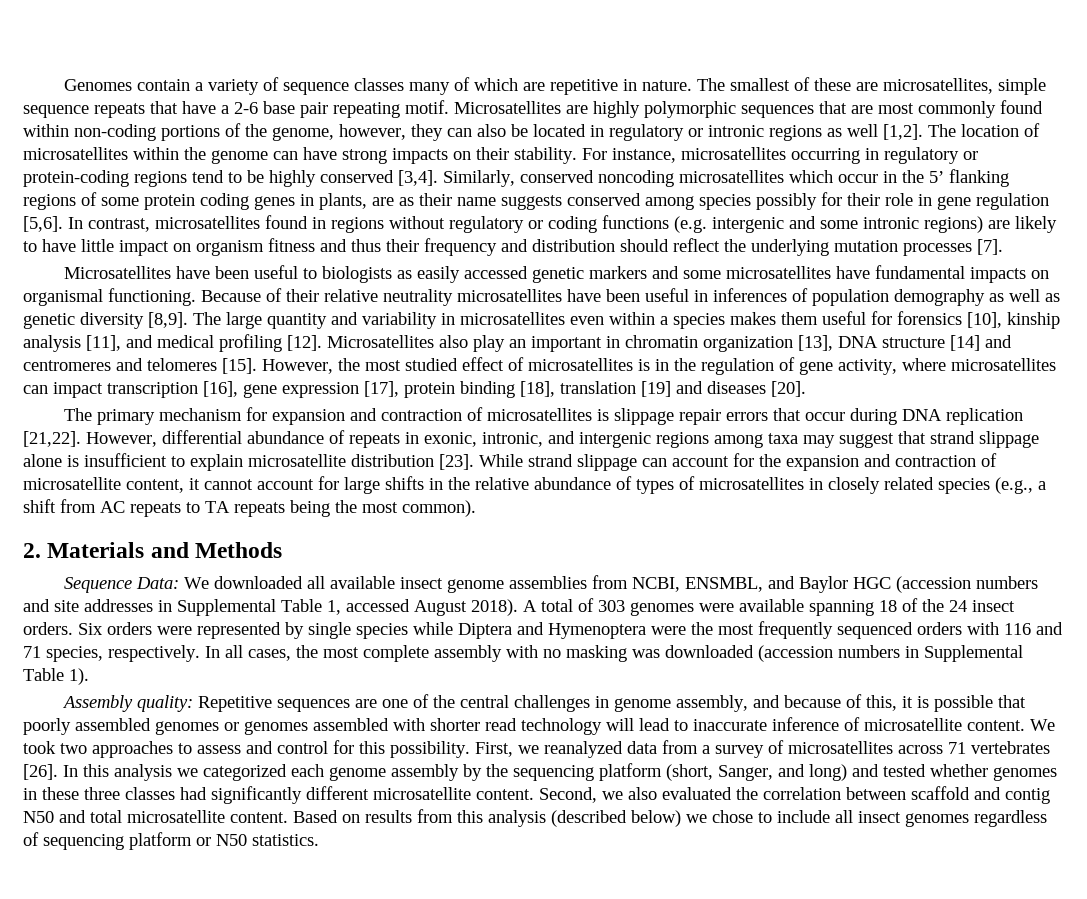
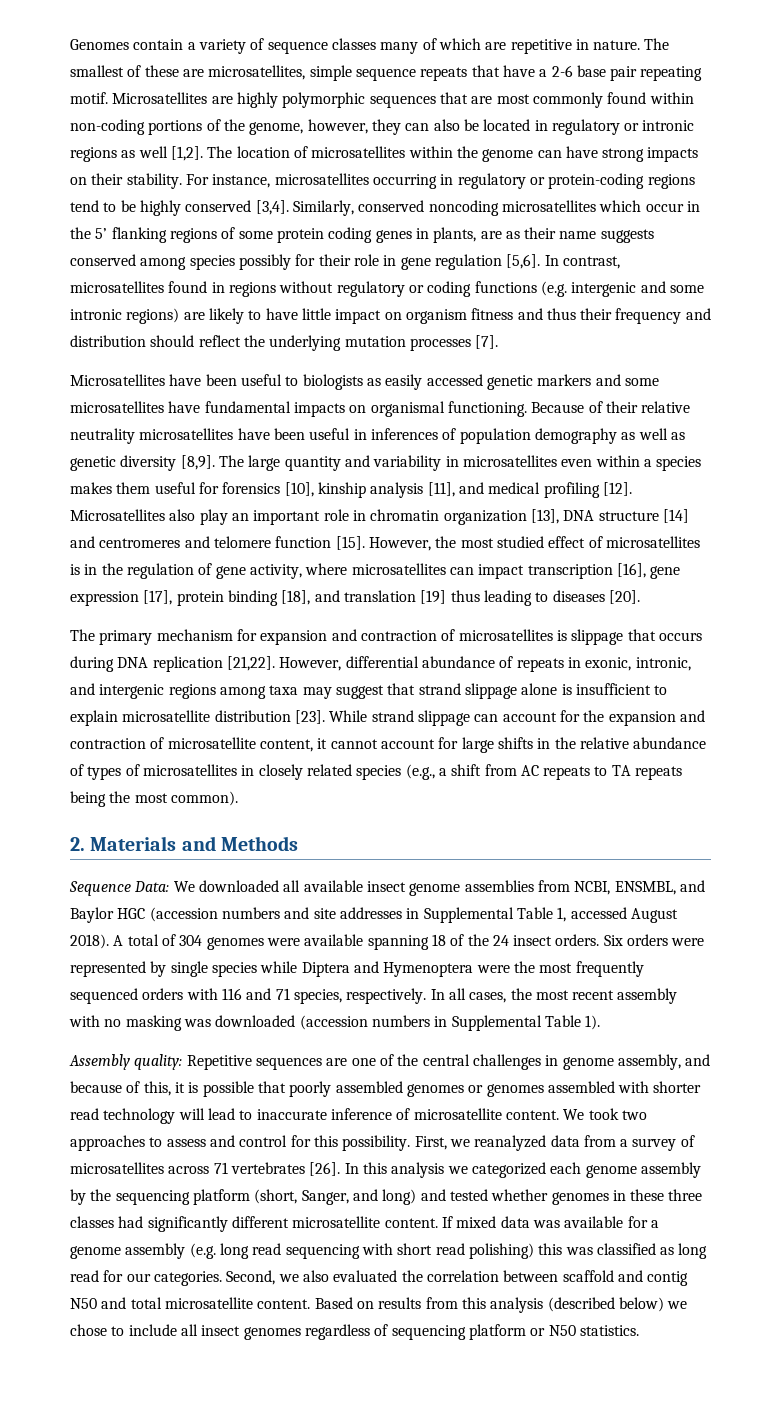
- Microsatellites also play an important in chromatin organization [13], DNA structure [14] and centromeres and telomeres [15].
+ Microsatellites also play an important role in chromatin organization [13], DNA structure [14] and centromeres and telomere function [15].
- However, the most studied effect of microsatellites is in the regulation of gene activity, where microsatellites can impact transcription [16], gene expression [17], protein binding [18], translation [19] and diseases [20].
+ However, the most studied effect of microsatellites is in the regulation of gene activity, where microsatellites can impact transcription [16], gene expression [17], protein binding [18], and translation [19] thus leading to diseases [20].
- The primary mechanism for expansion and contraction of microsatellites is slippage repair errors that occur during DNA replication [21,22].
+ The primary mechanism for expansion and contraction of microsatellites is slippage that occurs during DNA replication [21,22].
- A total of 303 genomes were available spanning 18 of the 24 insect orders.
+ A total of 304 genomes were available spanning 18 of the 24 insect orders.
- In all cases, the most complete assembly with no masking was downloaded (accession numbers in Supplemental Table 1).
+ In all cases, the most recent assembly with no masking was downloaded (accession numbers in Supplemental Table 1).
+ If mixed data was available for a genome assembly (e.g. long read sequencing with short read polishing) this was classified as long read for our categories.

